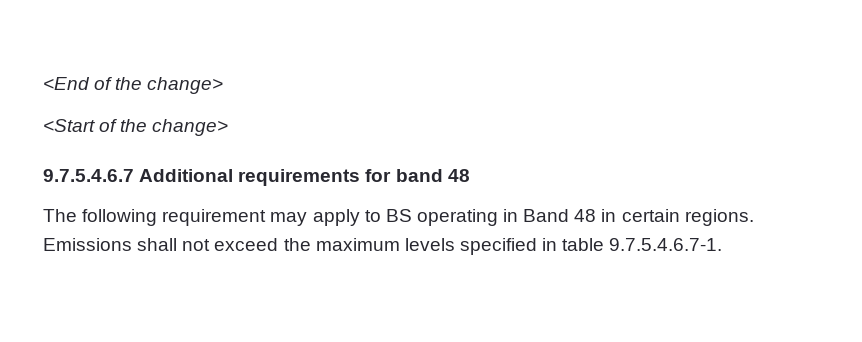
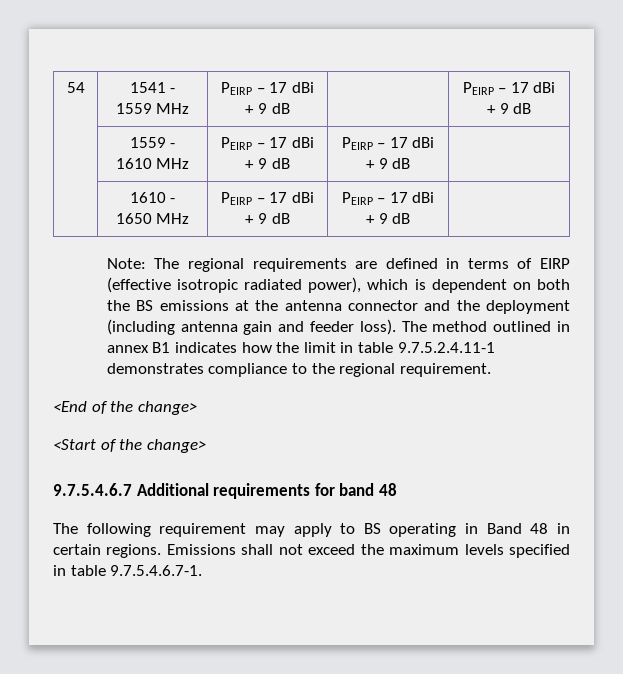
+ 54 | 1541 - 1559 MHz | PEIRP – 17 dBi + 9 dB | | PEIRP – 17 dBi + 9 dB
+ | 1559 - 1610 MHz | PEIRP – 17 dBi + 9 dB | PEIRP – 17 dBi + 9 dB |
+ | 1610 - 1650 MHz | PEIRP – 17 dBi + 9 dB | PEIRP – 17 dBi + 9 dB |
+ Note: The regional requirements are defined in terms of EIRP (effective isotropic radiated power), which is dependent on both the BS emissions at the antenna connector and the deployment (including antenna gain and feeder loss). The method outlined in annex B1 indicates how the limit in table 9.7.5.2.4.11-1 demonstrates compliance to the regional requirement.

